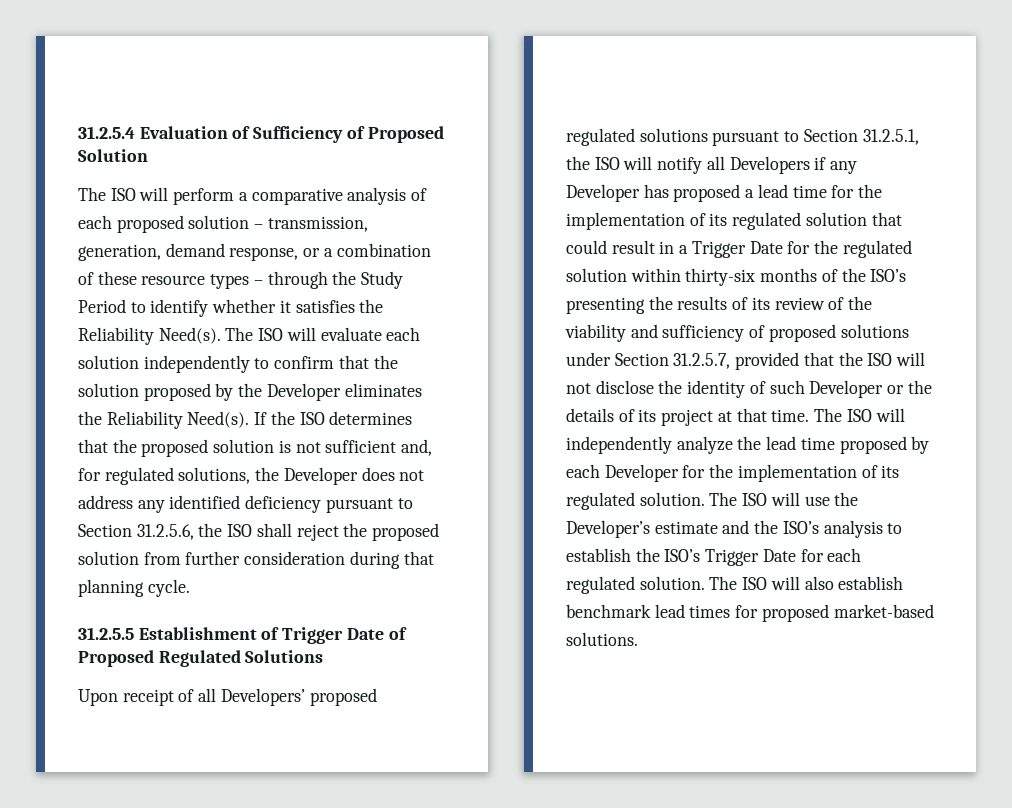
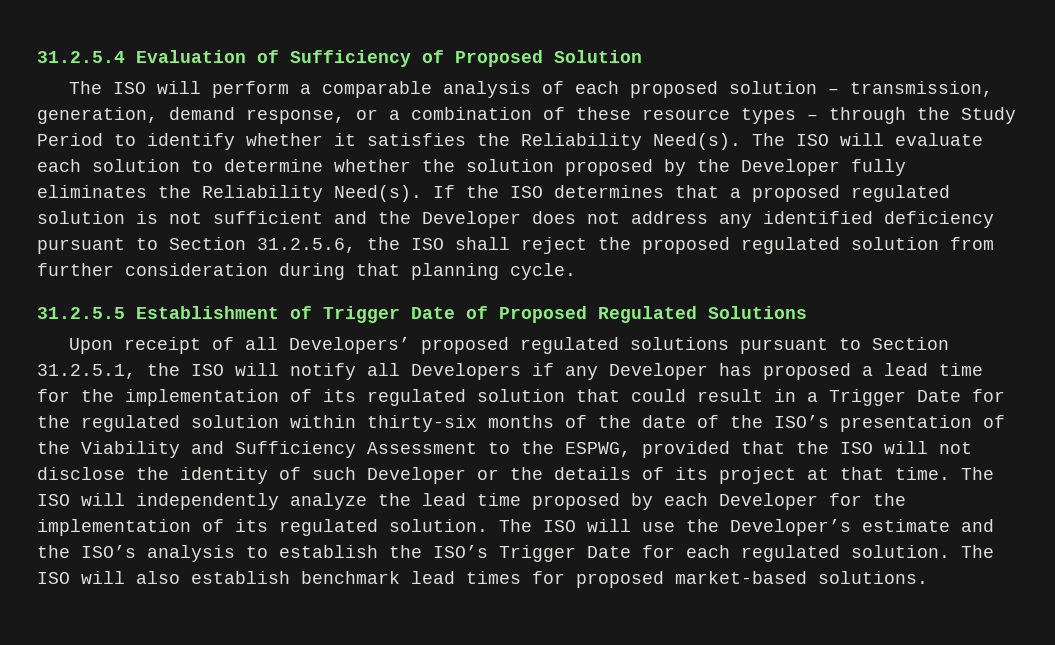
- The ISO will perform a comparative analysis of each proposed solution – transmission, generation, demand response, or a combination of these resource types – through the Study Period to identify whether it satisfies the Reliability Need(s).
+ The ISO will perform a comparable analysis of each proposed solution – transmission, generation, demand response, or a combination of these resource types – through the Study Period to identify whether it satisfies the Reliability Need(s).
- The ISO will evaluate each solution independently to confirm that the solution proposed by the Developer eliminates the Reliability Need(s).
+ The ISO will evaluate each solution to determine whether the solution proposed by the Developer fully eliminates the Reliability Need(s).
- If the ISO determines that the proposed solution is not sufficient and, for regulated solutions, the Developer does not address any identified deficiency pursuant to Section 31.2.5.6, the ISO shall reject the proposed solution from further consideration during that planning cycle.
+ If the ISO determines that a proposed regulated solution is not sufficient and the Developer does not address any identified deficiency pursuant to Section 31.2.5.6, the ISO shall reject the proposed regulated solution from further consideration during that planning cycle.
- Upon receipt of all Developers’ proposed regulated solutions pursuant to Section 31.2.5.1, the ISO will notify all Developers if any Developer has proposed a lead time for the implementation of its regulated solution that could result in a Trigger Date for the regulated solution within thirty-six months of the ISO’s presenting the results of its review of the viability and sufficiency of proposed solutions under Section 31.2.5.7, provided that the ISO will not disclose the identity of such Developer or the details of its project at that time.
+ Upon receipt of all Developers’ proposed regulated solutions pursuant to Section 31.2.5.1, the ISO will notify all Developers if any Developer has proposed a lead time for the implementation of its regulated solution that could result in a Trigger Date for the regulated solution within thirty-six months of the date of the ISO’s presentation of the Viability and Sufficiency Assessment to the ESPWG, provided that the ISO will not disclose the identity of such Developer or the details of its project at that time.

